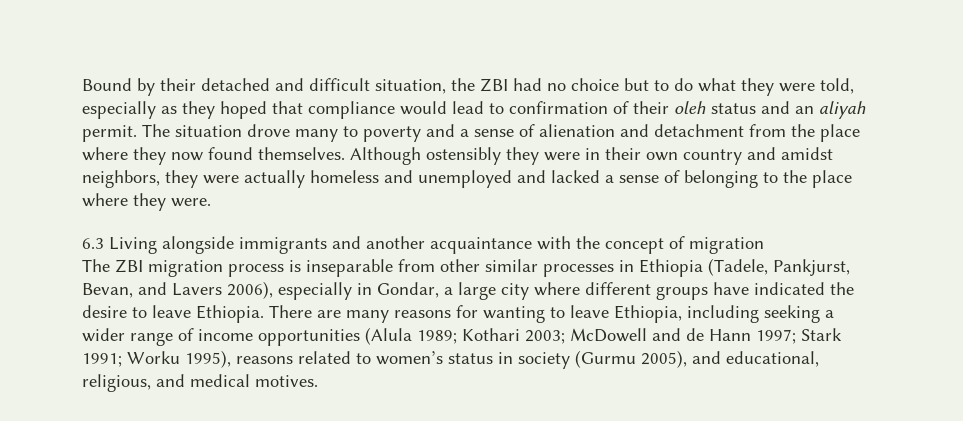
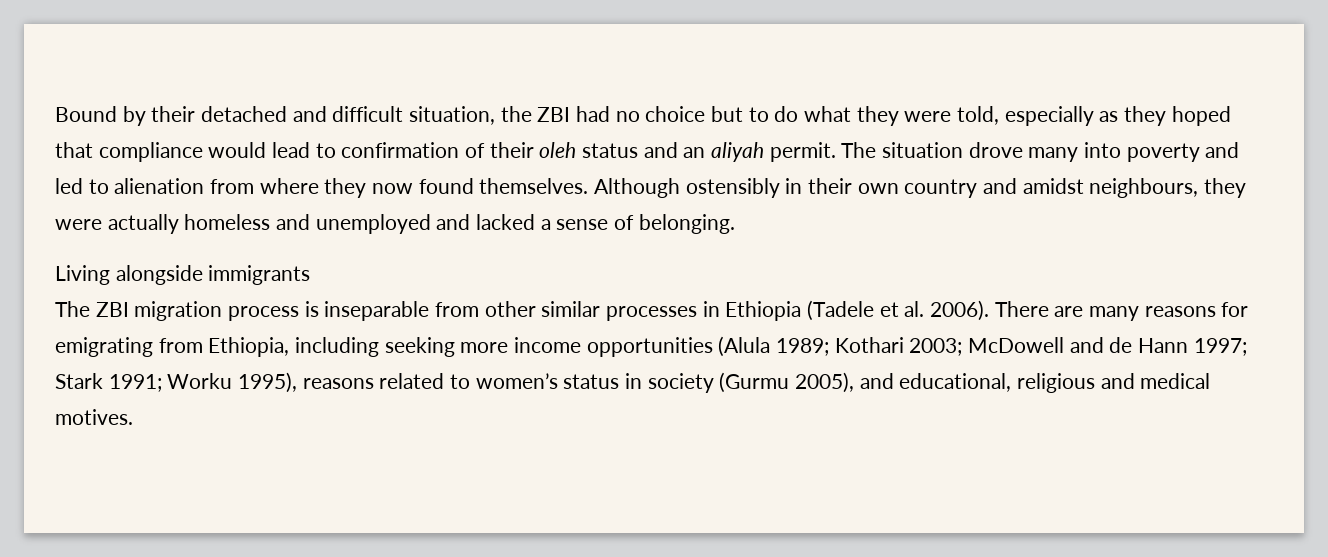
- The situation drove many to poverty and a sense of alienation and detachment from the place where they now found themselves.
+ The situation drove many into poverty and led to alienation from where they now found themselves.
- Although ostensibly they were in their own country and amidst neighbors, they were actually homeless and unemployed and lacked a sense of belonging to the place where they were.
- 6.3 Living alongside immigrants and another acquaintance with the concept of migration
+ Although ostensibly in their own country and amidst neighbours, they were actually homeless and unemployed and lacked a sense of belonging.
+ Living alongside immigrants
- The ZBI migration process is inseparable from other similar processes in Ethiopia (Tadele, Pankjurst, Bevan, and Lavers 2006), especially in Gondar, a large city where different groups have indicated the desire to leave Ethiopia.
+ The ZBI migration process is inseparable from other similar processes in Ethiopia (Tadele et al. 2006).
- There are many reasons for wanting to leave Ethiopia, including seeking a wider range of income opportunities (Alula 1989; Kothari 2003; McDowell and de Hann 1997; Stark 1991; Worku 1995), reasons related to women’s status in society (Gurmu 2005), and educational, religious, and medical motives.
+ There are many reasons for emigrating from Ethiopia, including seeking more income opportunities (Alula 1989; Kothari 2003; McDowell and de Hann 1997; Stark 1991; Worku 1995), reasons related to women’s status in society (Gurmu 2005), and educational, religious and medical motives.

